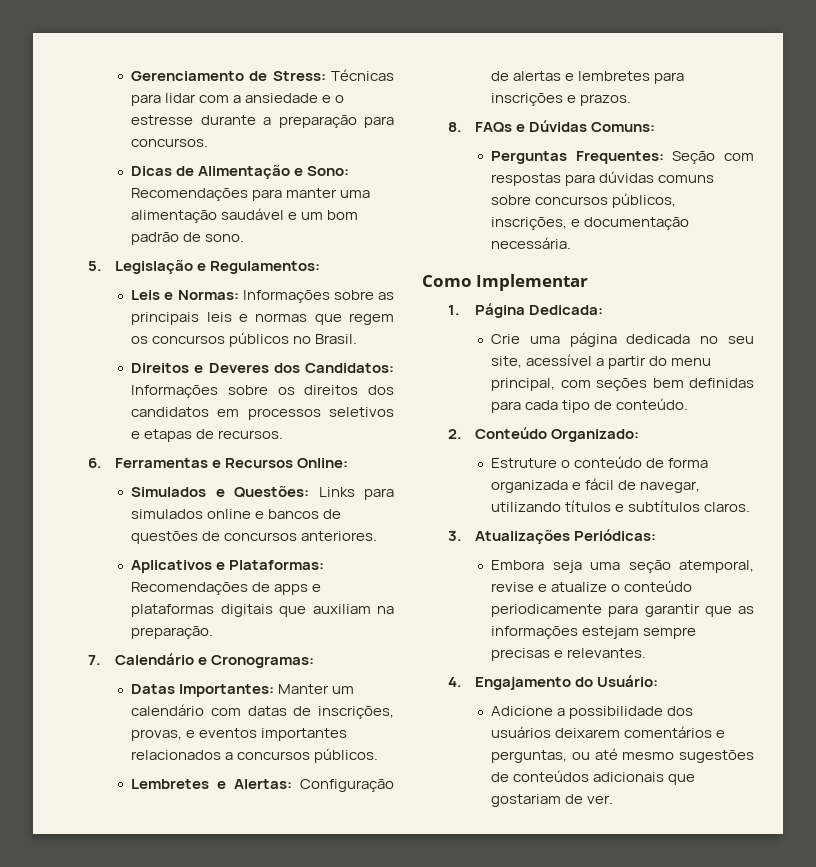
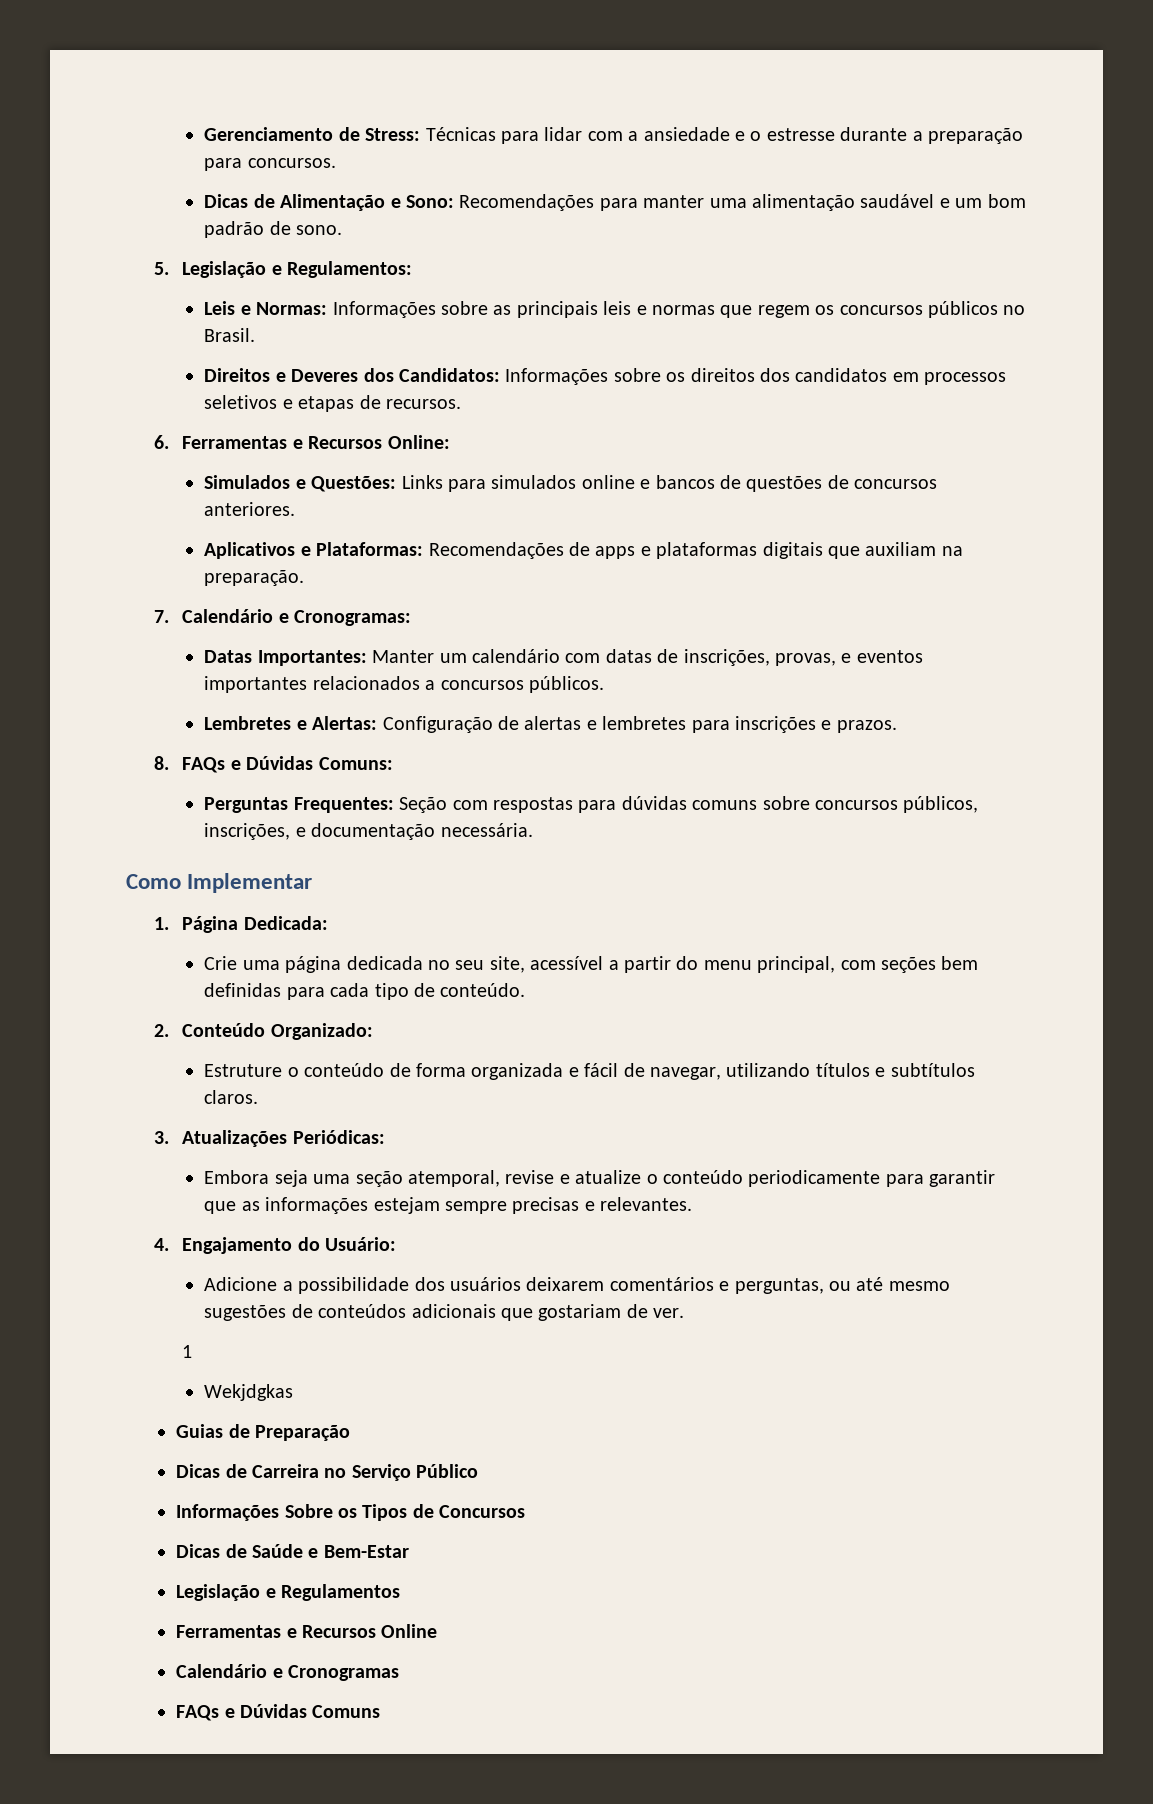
+ 1
+ Wekjdgkas
+ Guias de Preparação
+ Dicas de Carreira no Serviço Público
+ Informações Sobre os Tipos de Concursos
+ Dicas de Saúde e Bem-Estar
+ Legislação e Regulamentos
+ Ferramentas e Recursos Online
+ Calendário e Cronogramas
+ FAQs e Dúvidas Comuns

